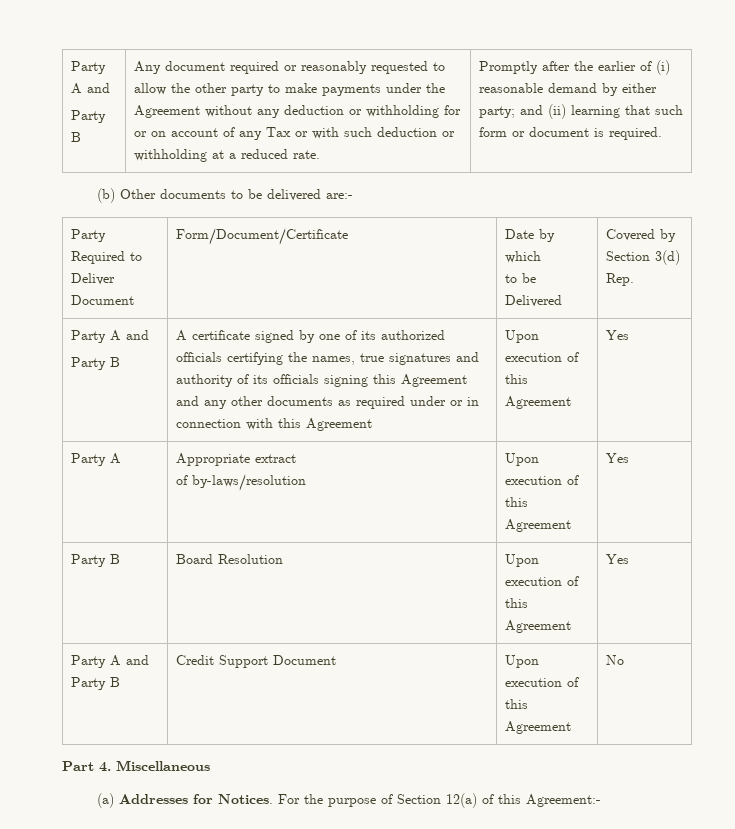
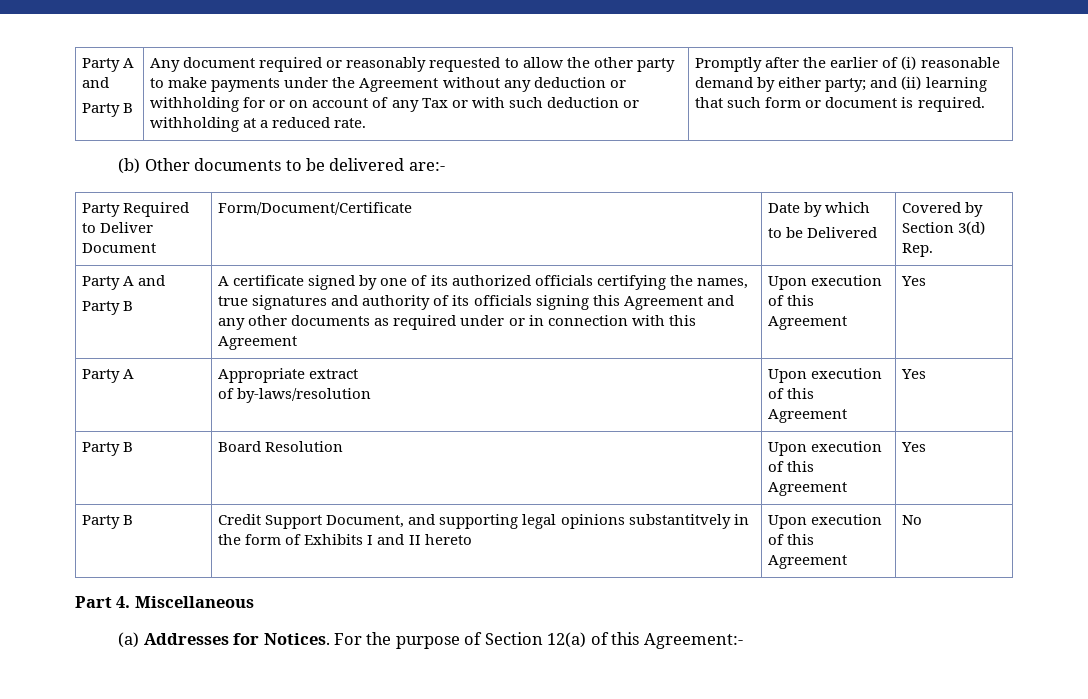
- Party A and Party B | Credit Support Document | Upon execution of this Agreement | No
+ Party B | Credit Support Document, and supporting legal opinions substantitvely in the form of Exhibits I and II hereto | Upon execution of this Agreement | No

